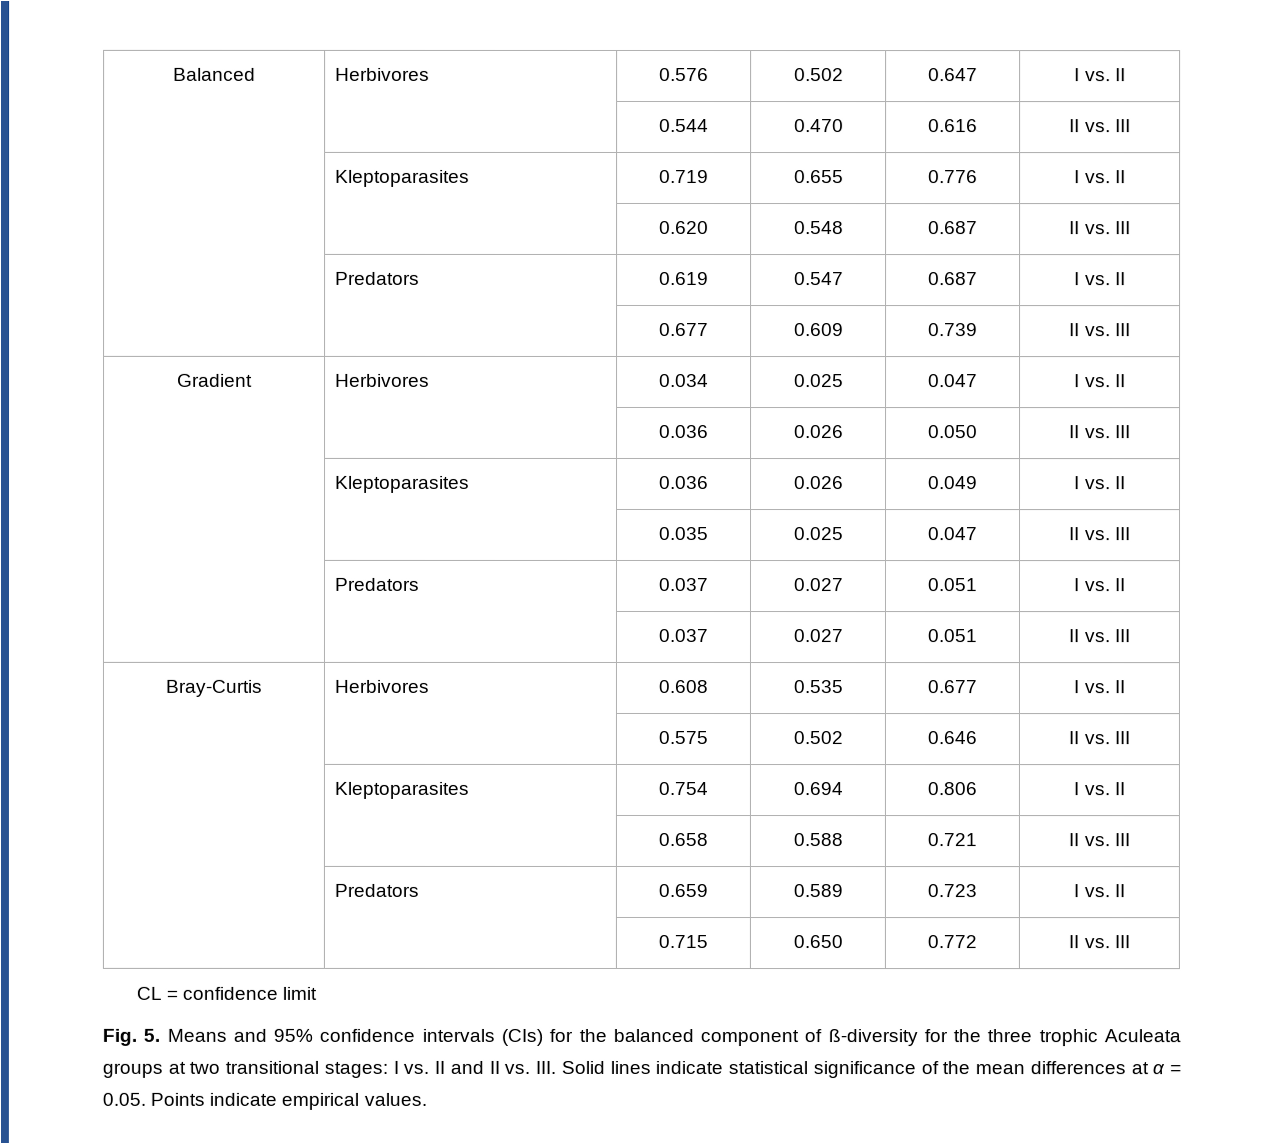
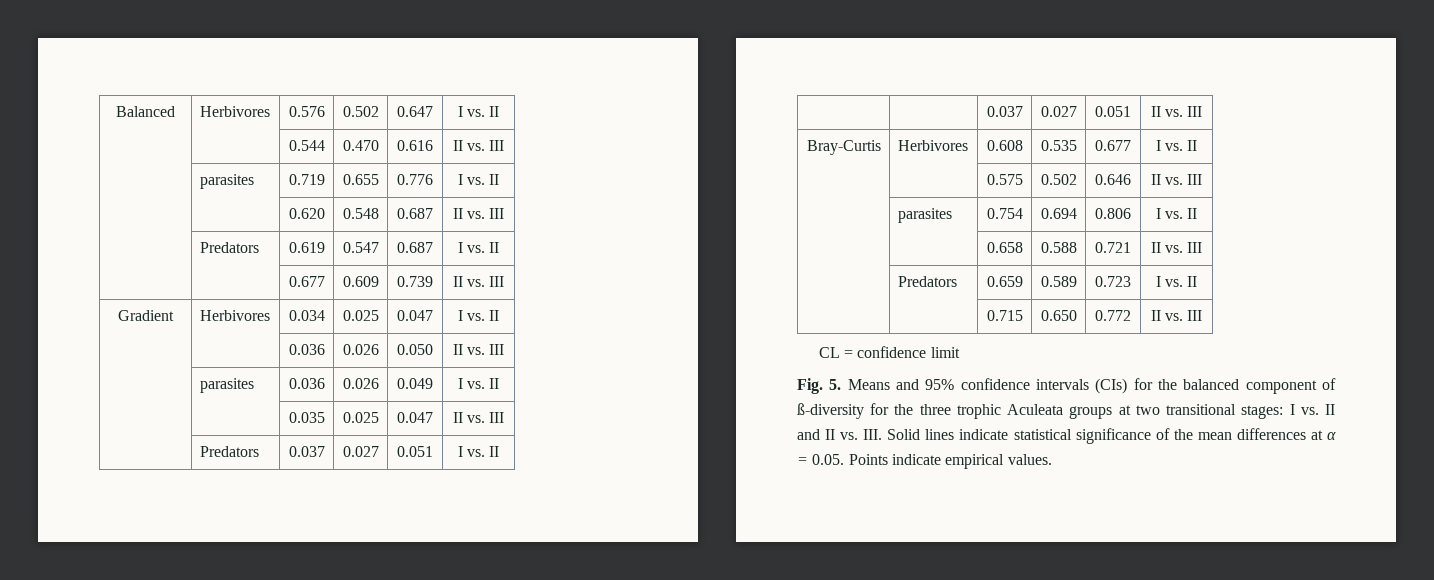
- | Kleptoparasites | 0.719 | 0.655 | 0.776 | I vs. II
+ | parasites | 0.719 | 0.655 | 0.776 | I vs. II
- | Kleptoparasites | 0.036 | 0.026 | 0.049 | I vs. II
+ | parasites | 0.036 | 0.026 | 0.049 | I vs. II
- | Kleptoparasites | 0.754 | 0.694 | 0.806 | I vs. II
+ | parasites | 0.754 | 0.694 | 0.806 | I vs. II

